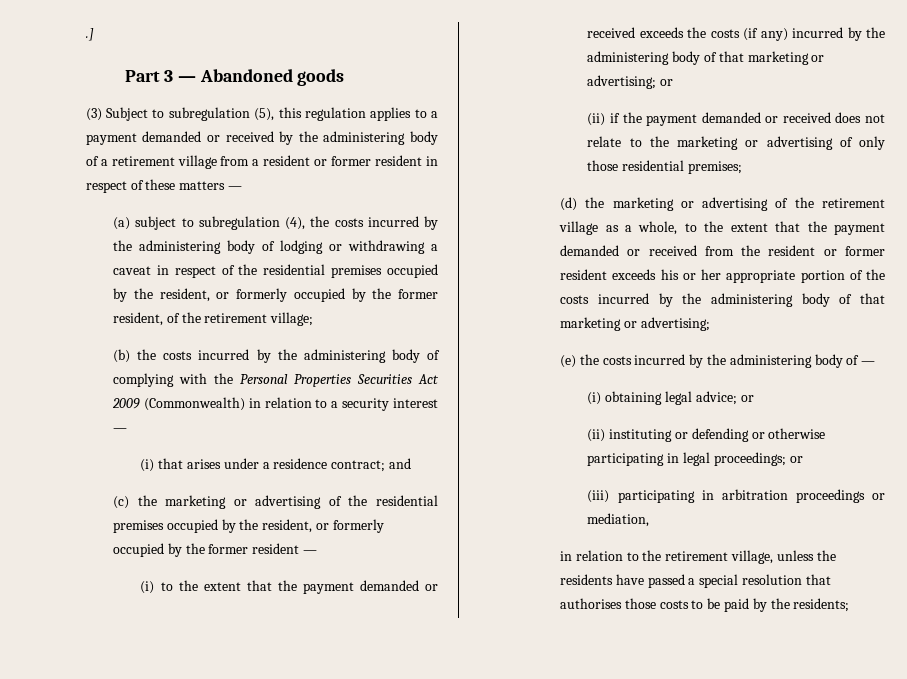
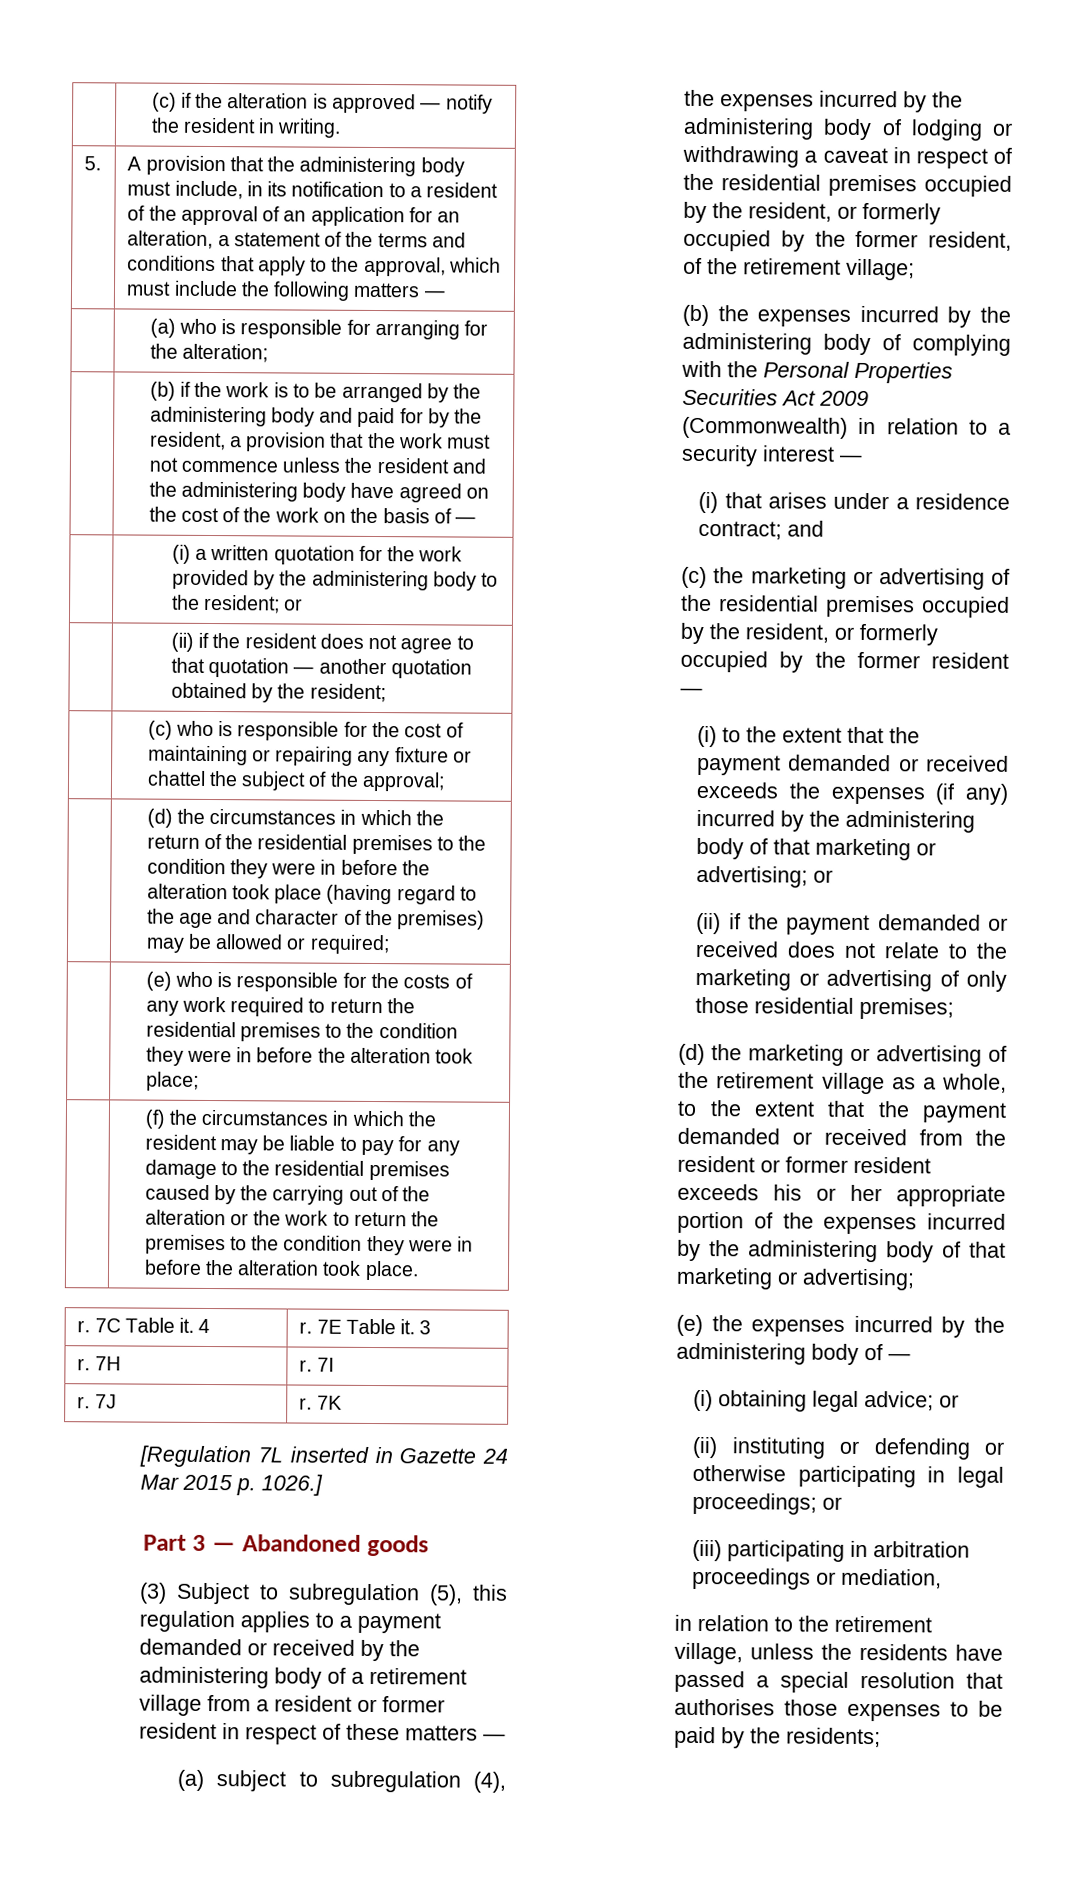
- .]
+ | (c) if the alteration is approved — notify the resident in writing.
+ 5. | A provision that the administering body must include, in its notification to a resident of the approval of an application for an alteration, a statement of the terms and conditions that apply to the approval, which must include the following matters —
+ | (a) who is responsible for arranging for the alteration;
+ | (b) if the work is to be arranged by the administering body and paid for by the resident, a provision that the work must not commence unless the resident and the administering body have agreed on the cost of the work on the basis of —
+ | (i) a written quotation for the work provided by the administering body to the resident; or
+ | (ii) if the resident does not agree to that quotation — another quotation obtained by the resident;
+ | (c) who is responsible for the cost of maintaining or repairing any fixture or chattel the subject of the approval;
+ | (d) the circumstances in which the return of the residential premises to the condition they were in before the alteration took place (having regard to the age and character of the premises) may be allowed or required;
+ | (e) who is responsible for the costs of any work required to return the residential premises to the condition they were in before the alteration took place;
+ | (f) the circumstances in which the resident may be liable to pay for any damage to the residential premises caused by the carrying out of the alteration or the work to return the premises to the condition they were in before the alteration took place.
+ r. 7C Table it. 4 | r. 7E Table it. 3
+ r. 7H | r. 7I
+ r. 7J | r. 7K
+ [Regulation 7L inserted in Gazette 24 Mar 2015 p. 1026.]
- (a) subject to subregulation (4), the costs incurred by the administering body of lodging or withdrawing a caveat in respect of the residential premises occupied by the resident, or formerly occupied by the former resident, of the retirement village;
+ (a) subject to subregulation (4), the expenses incurred by the administering body of lodging or withdrawing a caveat in respect of the residential premises occupied by the resident, or formerly occupied by the former resident, of the retirement village;
- (b) the costs incurred by the administering body of complying with the Personal Properties Securities Act 2009 (Commonwealth) in relation to a security interest —
+ (b) the expenses incurred by the administering body of complying with the Personal Properties Securities Act 2009 (Commonwealth) in relation to a security interest —
- (i) to the extent that the payment demanded or received exceeds the costs (if any) incurred by the administering body of that marketing or advertising; or
+ (i) to the extent that the payment demanded or received exceeds the expenses (if any) incurred by the administering body of that marketing or advertising; or
- (d) the marketing or advertising of the retirement village as a whole, to the extent that the payment demanded or received from the resident or former resident exceeds his or her appropriate portion of the costs incurred by the administering body of that marketing or advertising;
+ (d) the marketing or advertising of the retirement village as a whole, to the extent that the payment demanded or received from the resident or former resident exceeds his or her appropriate portion of the expenses incurred by the administering body of that marketing or advertising;
- (e) the costs incurred by the administering body of —
+ (e) the expenses incurred by the administering body of —
- in relation to the retirement village, unless the residents have passed a special resolution that authorises those costs to be paid by the residents;
+ in relation to the retirement village, unless the residents have passed a special resolution that authorises those expenses to be paid by the residents;

